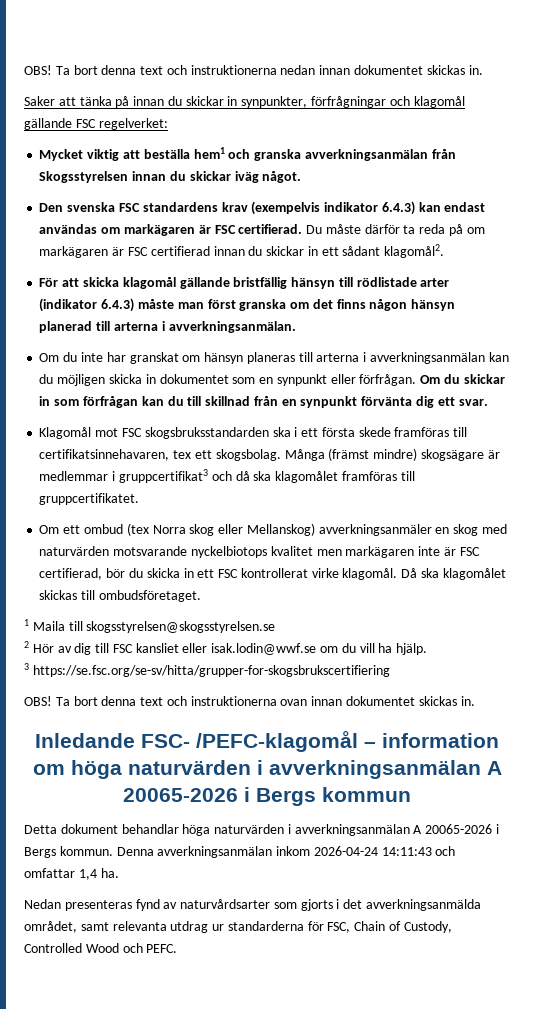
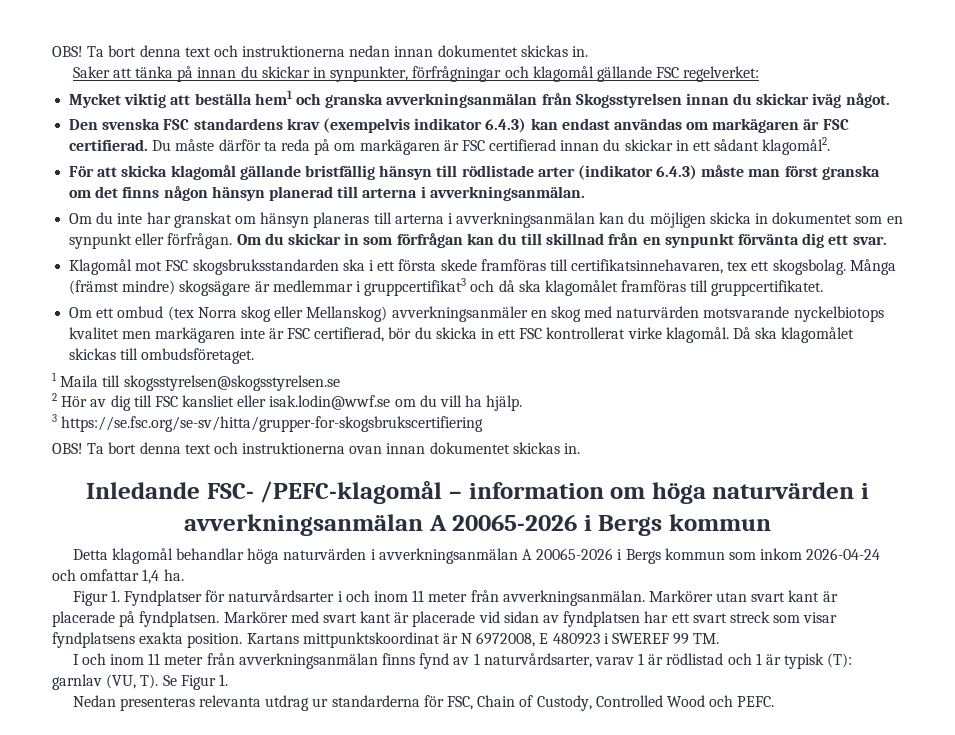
- Detta dokument behandlar höga naturvärden i avverkningsanmälan A 20065-2026 i Bergs kommun. Denna avverkningsanmälan inkom 2026-04-24 14:11:43 och omfattar 1,4 ha.
+ Detta klagomål behandlar höga naturvärden i avverkningsanmälan A 20065-2026 i Bergs kommun som inkom 2026-04-24 och omfattar 1,4 ha.
- Nedan presenteras fynd av naturvårdsarter som gjorts i det avverkningsanmälda området, samt relevanta utdrag ur standarderna för FSC, Chain of Custody, Controlled Wood och PEFC.
+ Figur 1. Fyndplatser för naturvårdsarter i och inom 11 meter från avverkningsanmälan. Markörer utan svart kant är placerade på fyndplatsen. Markörer med svart kant är placerade vid sidan av fyndplatsen har ett svart streck som visar fyndplatsens exakta position. Kartans mittpunktskoordinat är N 6972008, E 480923 i SWEREF 99 TM.
+ I och inom 11 meter från avverkningsanmälan finns fynd av 1 naturvårdsarter, varav 1 är rödlistad och 1 är typisk (T): garnlav (VU, T). Se Figur 1.
+ Nedan presenteras relevanta utdrag ur standarderna för FSC, Chain of Custody, Controlled Wood och PEFC.

